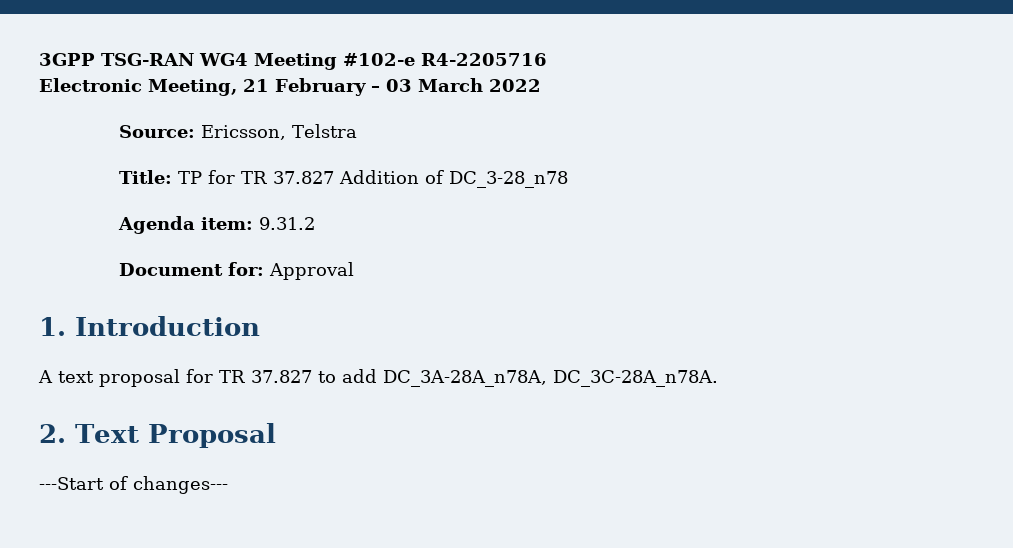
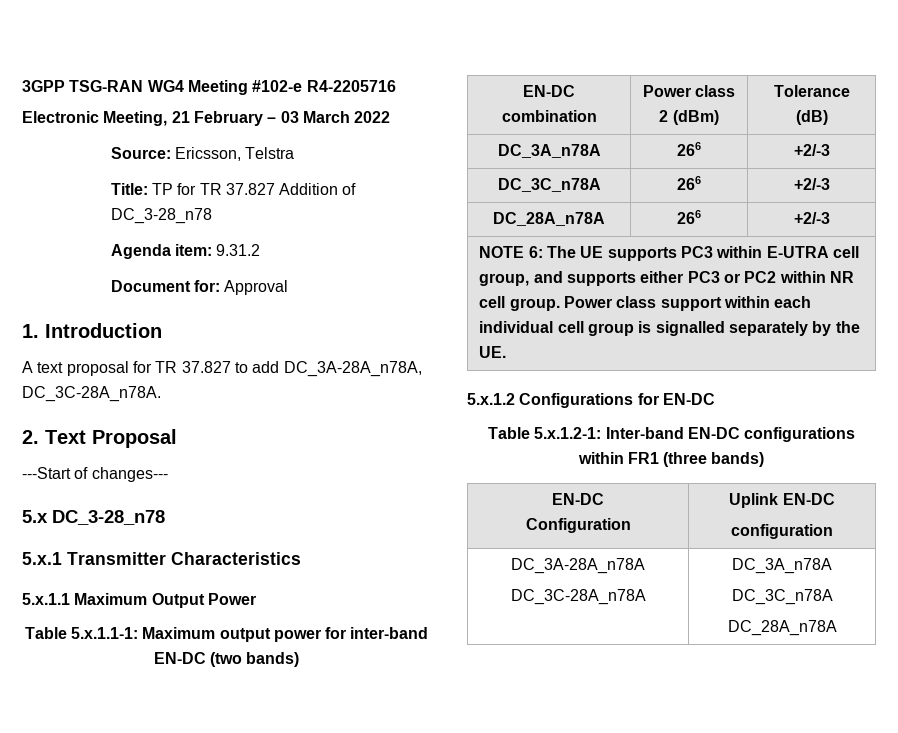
+ 5.x DC_3-28_n78
+ 5.x.1 Transmitter Characteristics
+ 5.x.1.1 Maximum Output Power
+ Table 5.x.1.1-1: Maximum output power for inter-band EN-DC (two bands)
+ EN-DC combination | Power class 2 (dBm) | Tolerance (dB)
+ DC_3A_n78A | 266 | +2/-3
+ DC_3C_n78A | 266 | +2/-3
+ DC_28A_n78A | 266 | +2/-3
+ NOTE 6: The UE supports PC3 within E-UTRA cell group, and supports either PC3 or PC2 within NR cell group. Power class support within each individual cell group is signalled separately by the UE.
+ 5.x.1.2 Configurations for EN-DC
+ Table 5.x.1.2-1: Inter-band EN-DC configurations within FR1 (three bands)
+ EN-DC
+ Configuration | Uplink EN-DC
+ configuration
+ DC_3A-28A_n78A
+ DC_3C-28A_n78A | DC_3A_n78A
+ DC_3C_n78A
+ DC_28A_n78A

